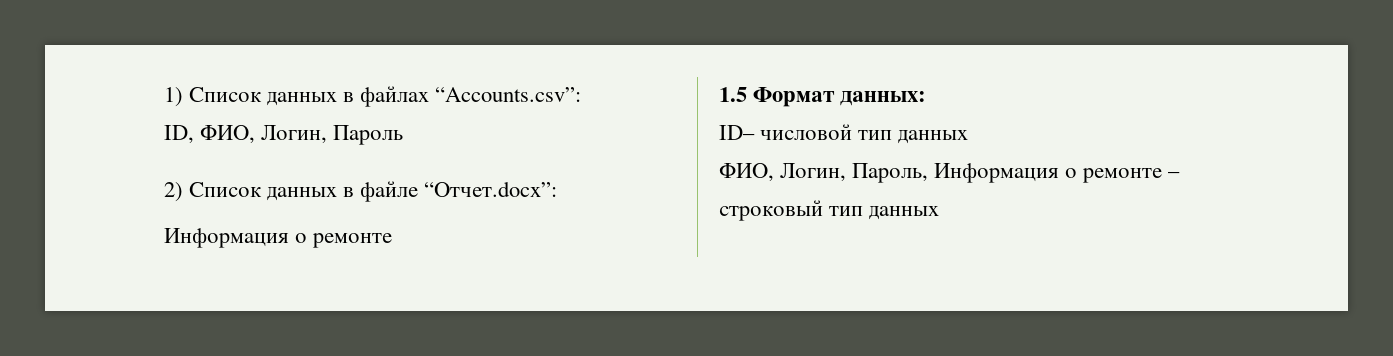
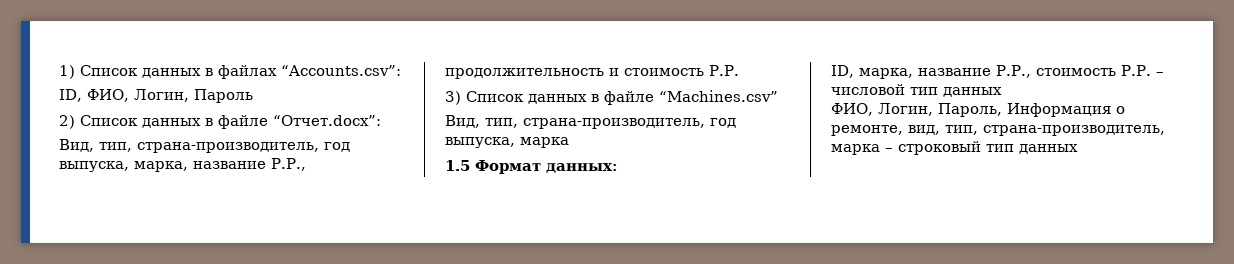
  2) Список данных в файле “Отчет.docx”:
- Информация о ремонте
+ Вид, тип, страна-производитель, год выпуска, марка, название Р.Р., продолжительность и стоимость Р.Р.
+ 3) Список данных в файле “Machines.csv”
+ Вид, тип, страна-производитель, год выпуска, марка
  1.5 Формат данных:
- ID– числовой тип данных
+ ID, марка, название Р.Р., стоимость Р.Р. – числовой тип данных
- ФИО, Логин, Пароль, Информация о ремонте – строковый тип данных
+ ФИО, Логин, Пароль, Информация о ремонте, вид, тип, страна-производитель, марка – строковый тип данных

